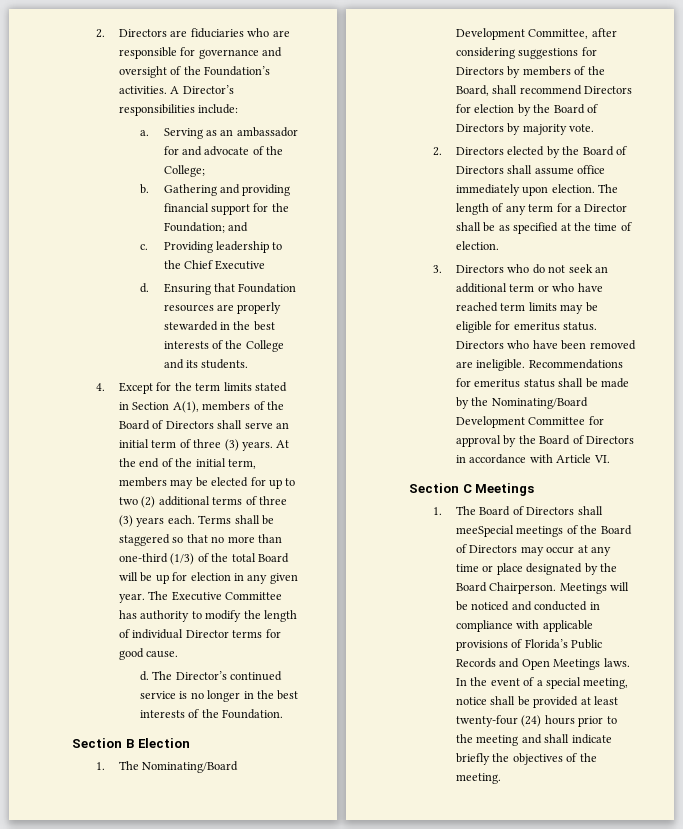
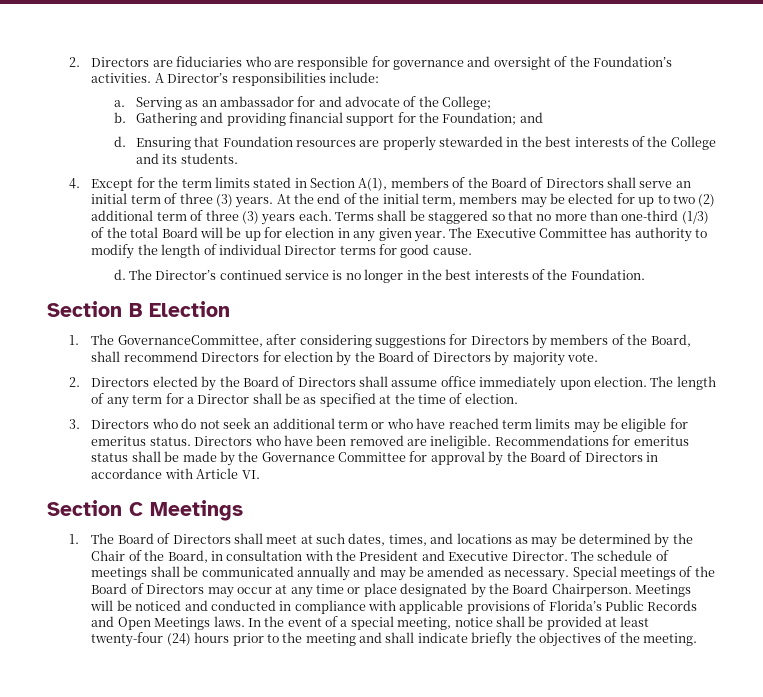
- c. Providing leadership to the Chief Executive
- At the end of the initial term, members may be elected for up to two (2) additional terms of three (3) years each.
+ At the end of the initial term, members may be elected for up to two (2) additional term of three (3) years each.
- 1. The Nominating/Board Development Committee, after considering suggestions for Directors by members of the Board, shall recommend Directors for election by the Board of Directors by majority vote.
+ 1. The GovernanceCommittee, after considering suggestions for Directors by members of the Board, shall recommend Directors for election by the Board of Directors by majority vote.
- Recommendations for emeritus status shall be made by the Nominating/Board Development Committee for approval by the Board of Directors in accordance with Article VI.
+ Recommendations for emeritus status shall be made by the Governance Committee for approval by the Board of Directors in accordance with Article VI.
- 1. The Board of Directors shall meeSpecial meetings of the Board of Directors may occur at any time or place designated by the Board Chairperson.
+ 1. The Board of Directors shall meet at such dates, times, and locations as may be determined by the Chair of the Board, in consultation with the President and Executive Director. The schedule of meetings shall be communicated annually and may be amended as necessary. Special meetings of the Board of Directors may occur at any time or place designated by the Board Chairperson.

